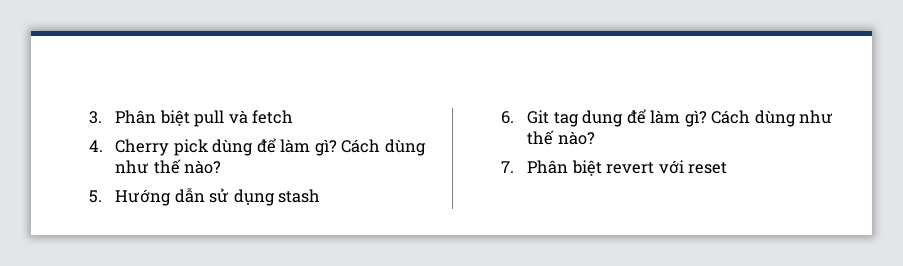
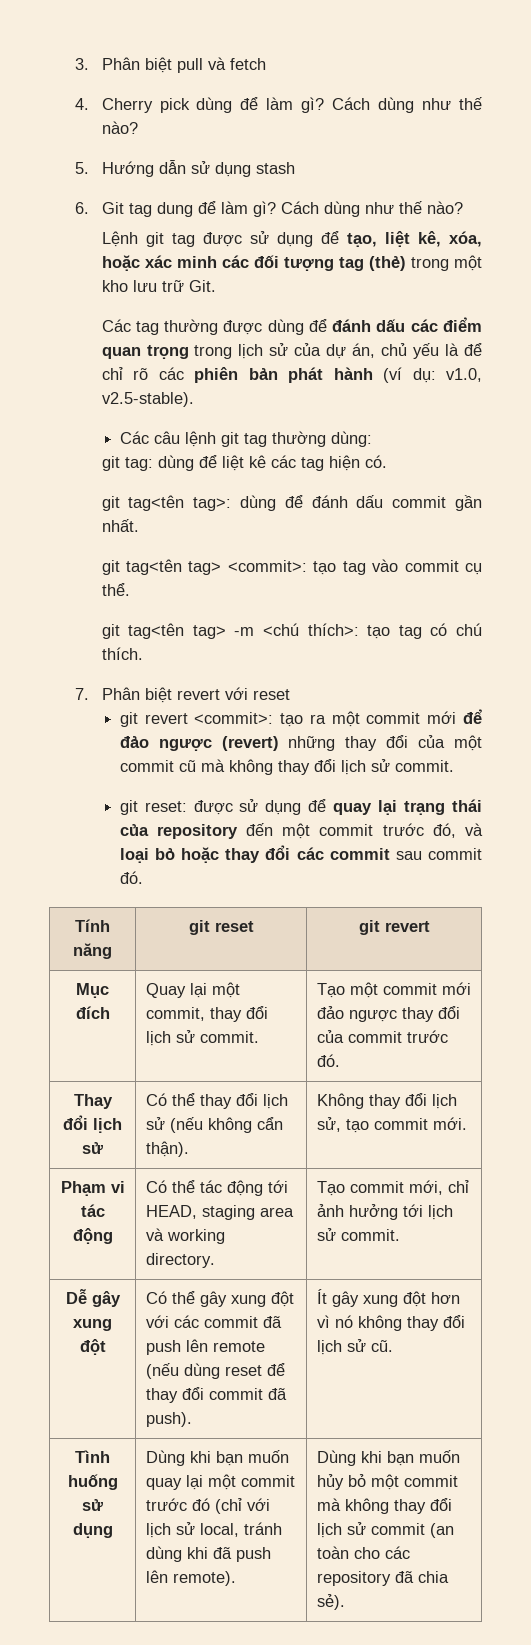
+ Lệnh git tag được sử dụng để tạo, liệt kê, xóa, hoặc xác minh các đối tượng tag (thẻ) trong một kho lưu trữ Git.
+ Các tag thường được dùng để đánh dấu các điểm quan trọng trong lịch sử của dự án, chủ yếu là để chỉ rõ các phiên bản phát hành (ví dụ: v1.0, v2.5-stable).
+ Các câu lệnh git tag thường dùng:
+ git tag: dùng để liệt kê các tag hiện có.
+ git tag<tên tag>: dùng để đánh dấu commit gần nhất.
+ git tag<tên tag> <commit>: tạo tag vào commit cụ thể.
+ git tag<tên tag> -m <chú thích>: tạo tag có chú thích.
+ git revert <commit>: tạo ra một commit mới để đảo ngược (revert) những thay đổi của một commit cũ mà không thay đổi lịch sử commit.
+ git reset: được sử dụng để quay lại trạng thái của repository đến một commit trước đó, và loại bỏ hoặc thay đổi các commit sau commit đó.
+ Tính năng | git reset | git revert
+ Mục đích | Quay lại một commit, thay đổi lịch sử commit. | Tạo một commit mới đảo ngược thay đổi của commit trước đó.
+ Thay đổi lịch sử | Có thể thay đổi lịch sử (nếu không cẩn thận). | Không thay đổi lịch sử, tạo commit mới.
+ Phạm vi tác động | Có thể tác động tới HEAD, staging area và working directory. | Tạo commit mới, chỉ ảnh hưởng tới lịch sử commit.
+ Dễ gây xung đột | Có thể gây xung đột với các commit đã push lên remote (nếu dùng reset để thay đổi commit đã push). | Ít gây xung đột hơn vì nó không thay đổi lịch sử cũ.
+ Tình huống sử dụng | Dùng khi bạn muốn quay lại một commit trước đó (chỉ với lịch sử local, tránh dùng khi đã push lên remote). | Dùng khi bạn muốn hủy bỏ một commit mà không thay đổi lịch sử commit (an toàn cho các repository đã chia sẻ).

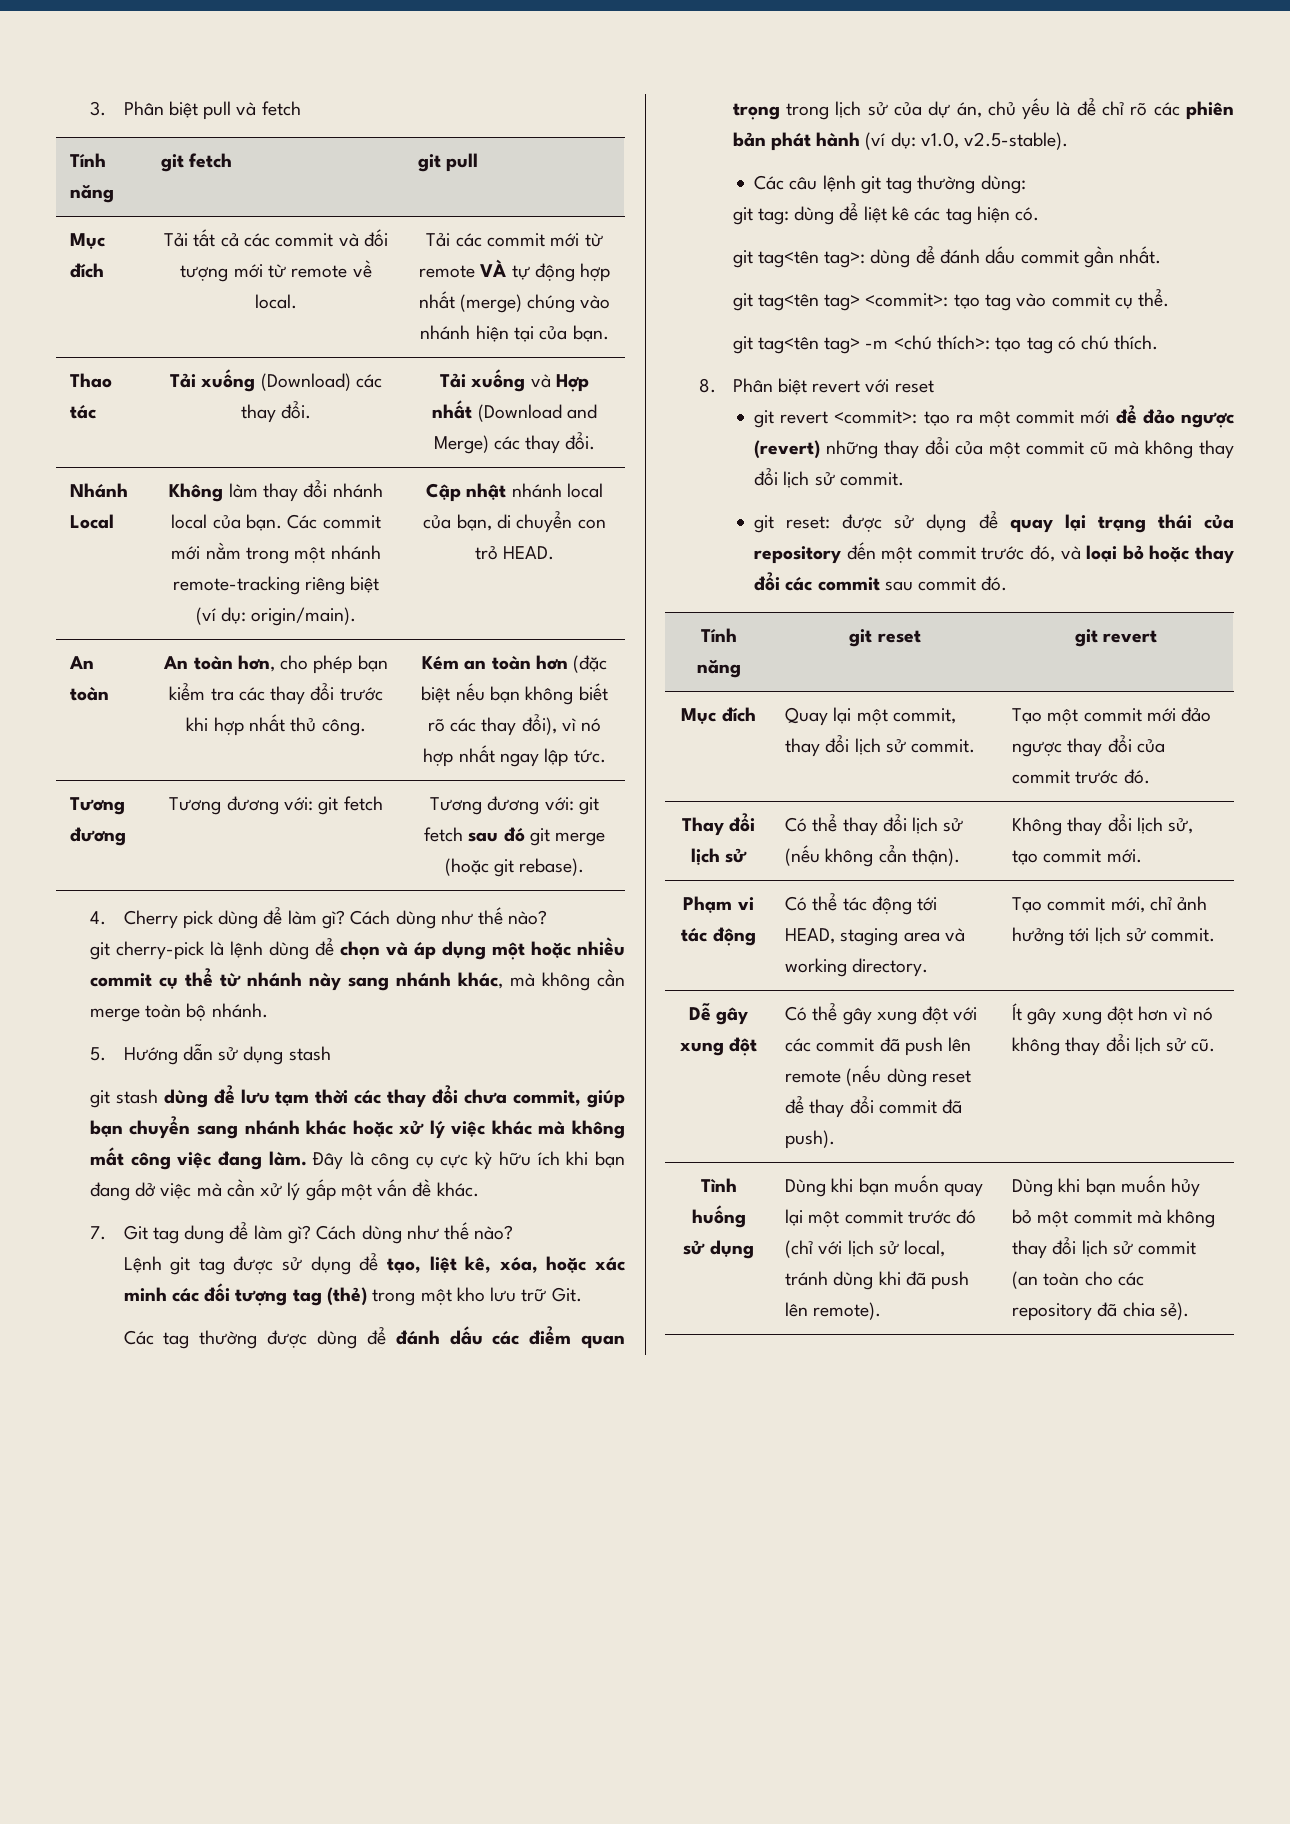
+ Tính năng | git fetch | git pull
+ Mục đích | Tải tất cả các commit và đối tượng mới từ remote về local. | Tải các commit mới từ remote VÀ tự động hợp nhất (merge) chúng vào nhánh hiện tại của bạn.
+ Thao tác | Tải xuống (Download) các thay đổi. | Tải xuống và Hợp nhất (Download and Merge) các thay đổi.
+ Nhánh Local | Không làm thay đổi nhánh local của bạn. Các commit mới nằm trong một nhánh remote-tracking riêng biệt (ví dụ: origin/main). | Cập nhật nhánh local của bạn, di chuyển con trỏ HEAD.
+ An toàn | An toàn hơn, cho phép bạn kiểm tra các thay đổi trước khi hợp nhất thủ công. | Kém an toàn hơn (đặc biệt nếu bạn không biết rõ các thay đổi), vì nó hợp nhất ngay lập tức.
+ Tương đương | Tương đương với: git fetch | Tương đương với: git fetch sau đó git merge (hoặc git rebase).
+ git cherry-pick là lệnh dùng để chọn và áp dụng một hoặc nhiều commit cụ thể từ nhánh này sang nhánh khác, mà không cần merge toàn bộ nhánh.
- 6. Git tag dung để làm gì?
+ git stash dùng để lưu tạm thời các thay đổi chưa commit, giúp bạn chuyển sang nhánh khác hoặc xử lý việc khác mà không mất công việc đang làm. Đây là công cụ cực kỳ hữu ích khi bạn đang dở việc mà cần xử lý gấp một vấn đề khác.
+ 7. Git tag dung để làm gì?
- 7. Phân biệt revert với reset
+ 8. Phân biệt revert với reset

